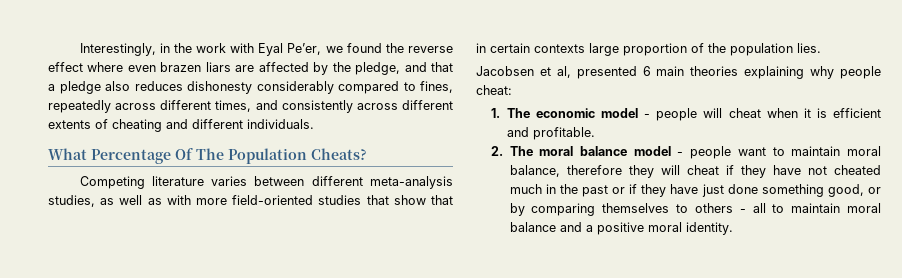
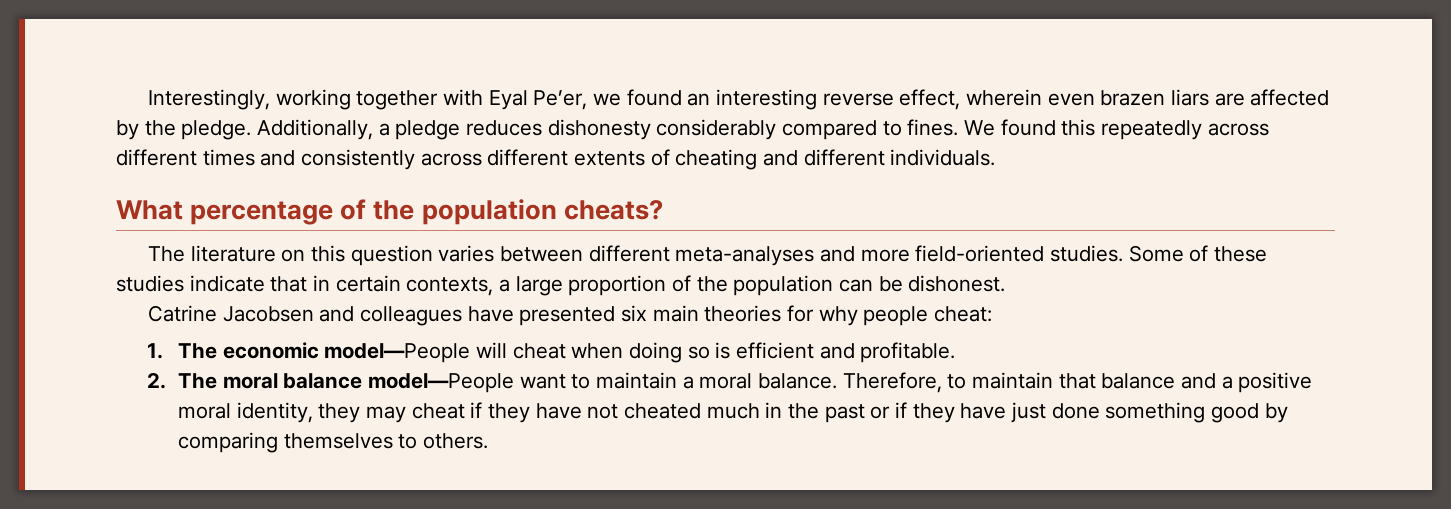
- Interestingly, in the work with Eyal Pe’er, we found the reverse effect where even brazen liars are affected by the pledge, and that a pledge also reduces dishonesty considerably compared to fines, repeatedly across different times, and consistently across different extents of cheating and different individuals.
+ Interestingly, working together with Eyal Pe’er, we found an interesting reverse effect, wherein even brazen liars are affected by the pledge. Additionally, a pledge reduces dishonesty considerably compared to fines. We found this repeatedly across different times and consistently across different extents of cheating and different individuals.
- What Percentage Of The Population Cheats?
- Competing literature varies between different meta-analysis studies, as well as with more field-oriented studies that show that in certain contexts large proportion of the population lies.
- Jacobsen et al, presented 6 main theories explaining why people cheat:
+ What percentage of the population cheats?
+ The literature on this question varies between different meta-analyses and more field-oriented studies. Some of these studies indicate that in certain contexts, a large proportion of the population can be dishonest.
+ Catrine Jacobsen and colleagues have presented six main theories for why people cheat:
- 1. The economic model - people will cheat when it is efficient and profitable.
+ 1. The economic model—People will cheat when doing so is efficient and profitable.
- 2. The moral balance model - people want to maintain moral balance, therefore they will cheat if they have not cheated much in the past or if they have just done something good, or by comparing themselves to others - all to maintain moral balance and a positive moral identity.
+ 2. The moral balance model—People want to maintain a moral balance. Therefore, to maintain that balance and a positive moral identity, they may cheat if they have not cheated much in the past or if they have just done something good by comparing themselves to others.

